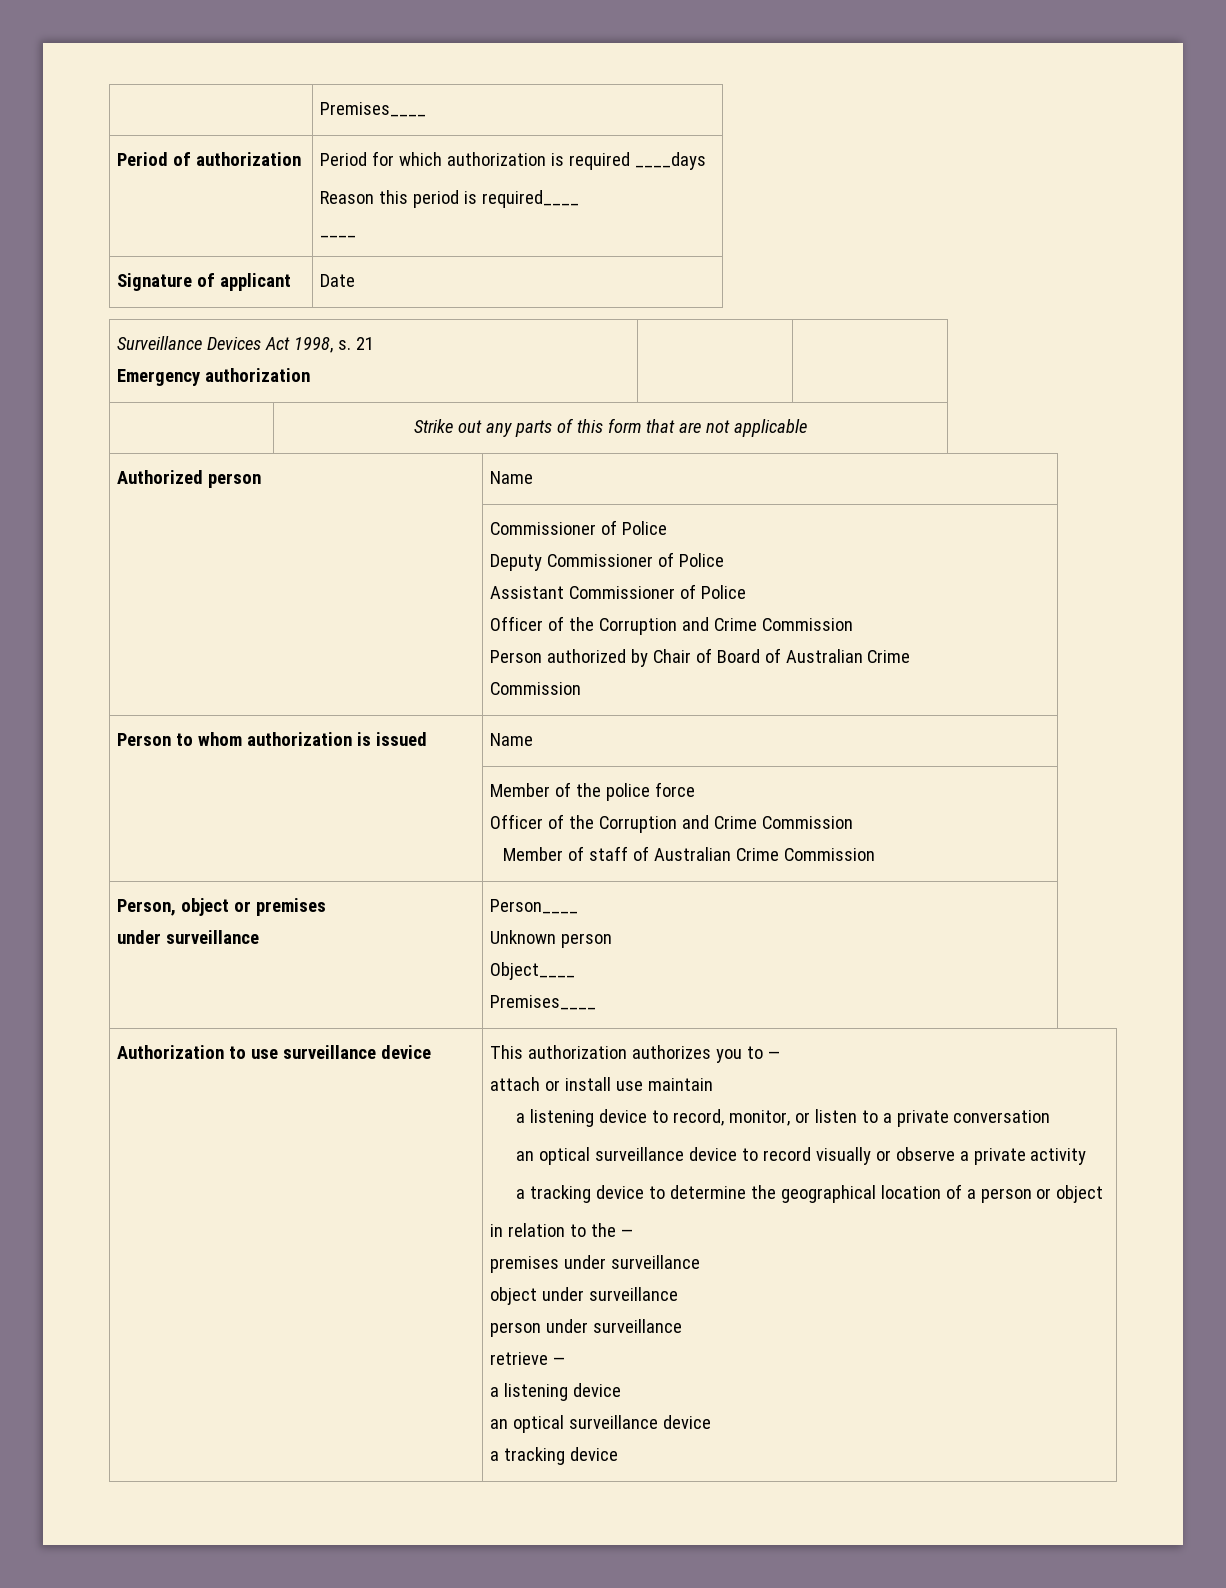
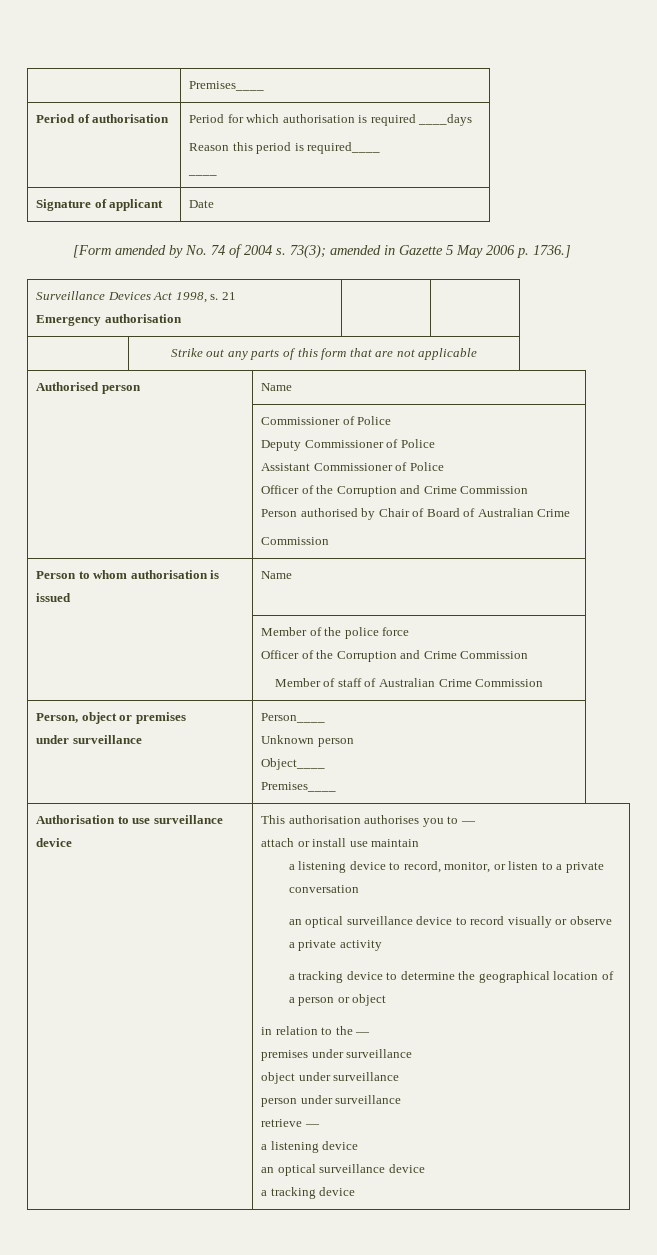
- Period of authorization | Period for which authorization is required ____days
+ Period of authorisation | Period for which authorisation is required ____days
+ [Form amended by No. 74 of 2004 s. 73(3); amended in Gazette 5 May 2006 p. 1736.]
  Surveillance Devices Act 1998, s. 21
- Emergency authorization | |
+ Emergency authorisation | |
- Authorized person | Name
+ Authorised person | Name
  | Commissioner of Police
  Deputy Commissioner of Police
  Assistant Commissioner of Police
  Officer of the Corruption and Crime Commission
- Person authorized by Chair of Board of Australian Crime
+ Person authorised by Chair of Board of Australian Crime
- Person to whom authorization is issued | Name
+ Person to whom authorisation is issued | Name
- Authorization to use surveillance device
+ Authorisation to use surveillance device
- This authorization authorizes you to —
+ This authorisation authorises you to —

